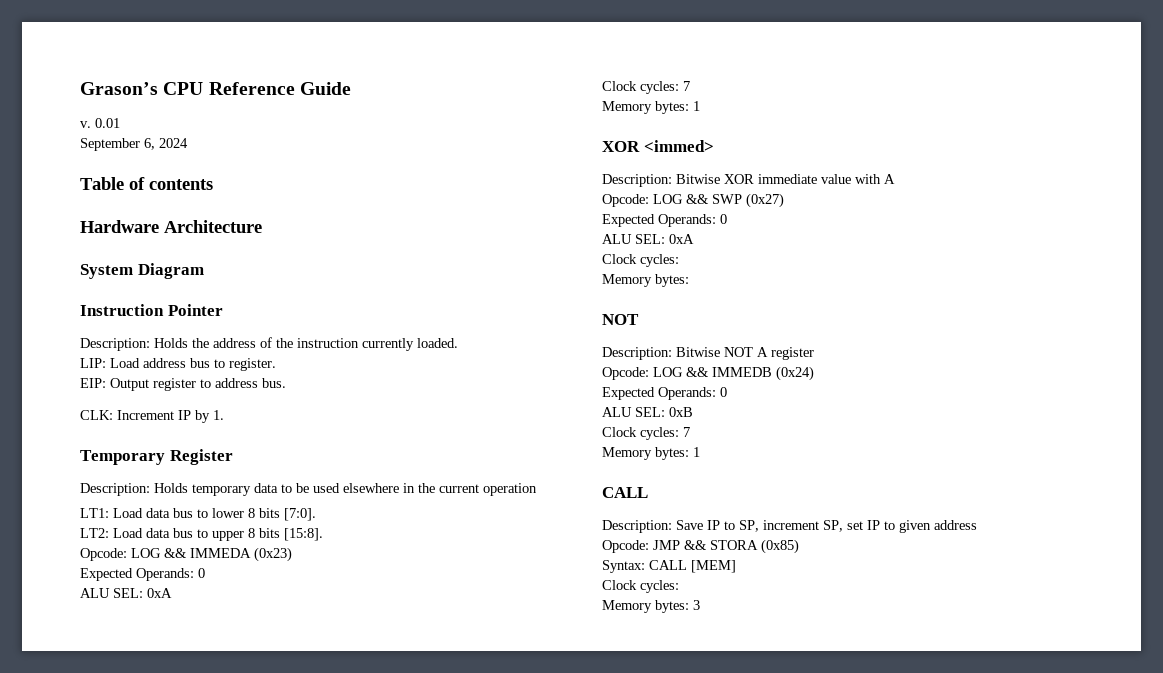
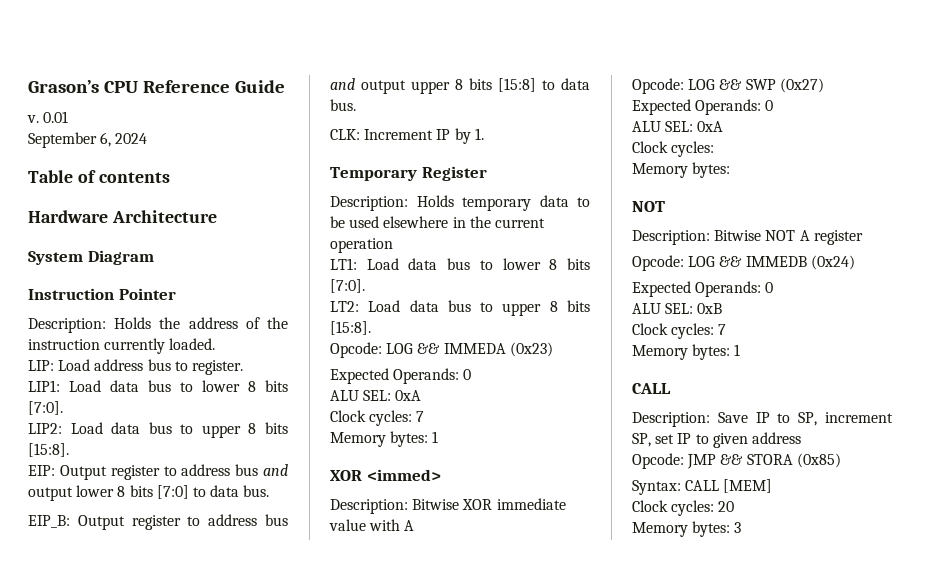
+ LIP1: Load data bus to lower 8 bits [7:0].
+ LIP2: Load data bus to upper 8 bits [15:8].
- EIP: Output register to address bus.
+ EIP: Output register to address bus and output lower 8 bits [7:0] to data bus.
+ EIP_B: Output register to address bus and output upper 8 bits [15:8] to data bus.
  Syntax: CALL [MEM]
- Clock cycles:
+ Clock cycles: 20

